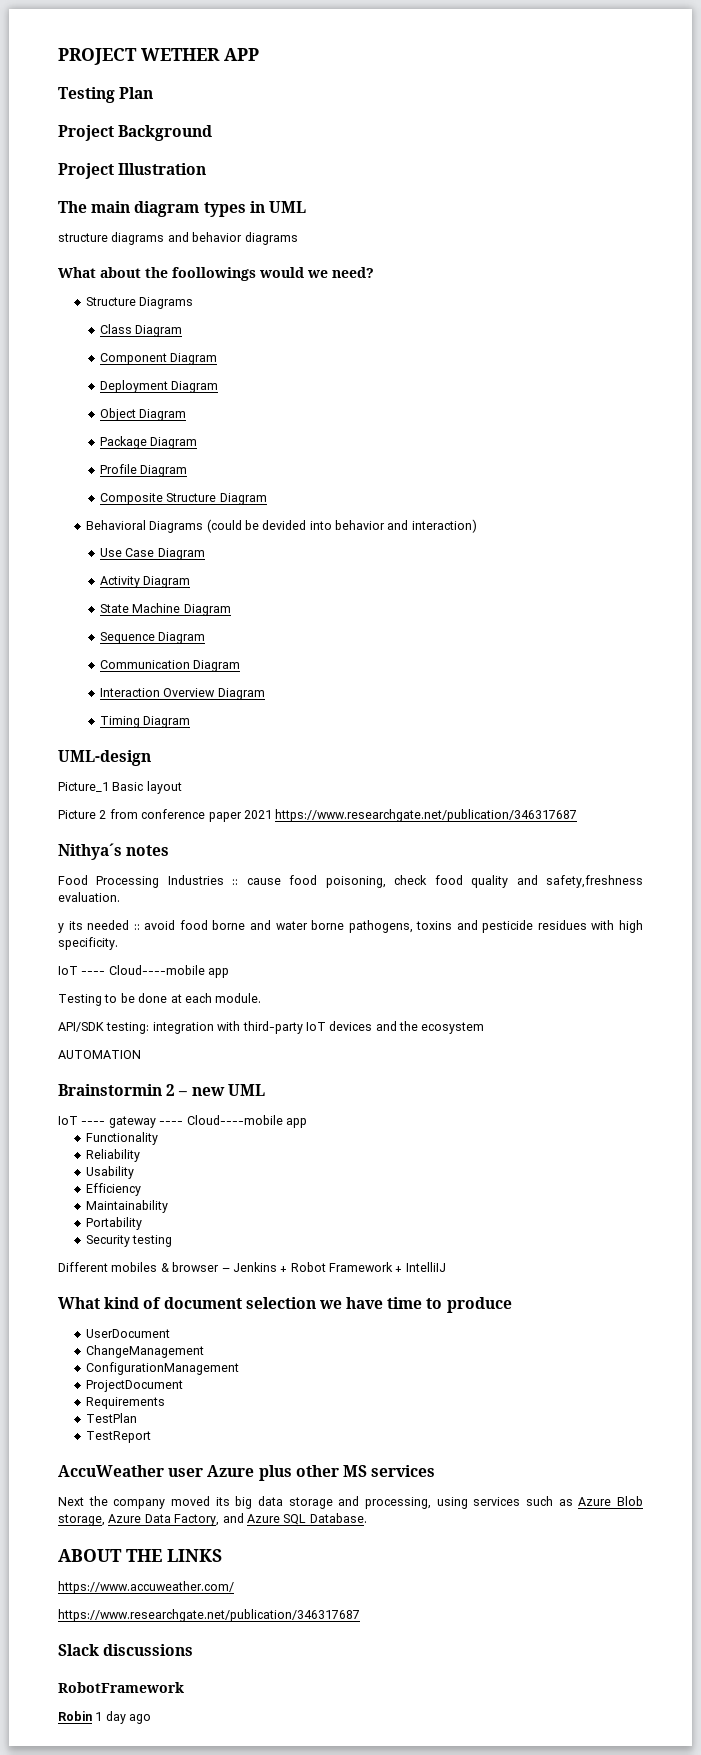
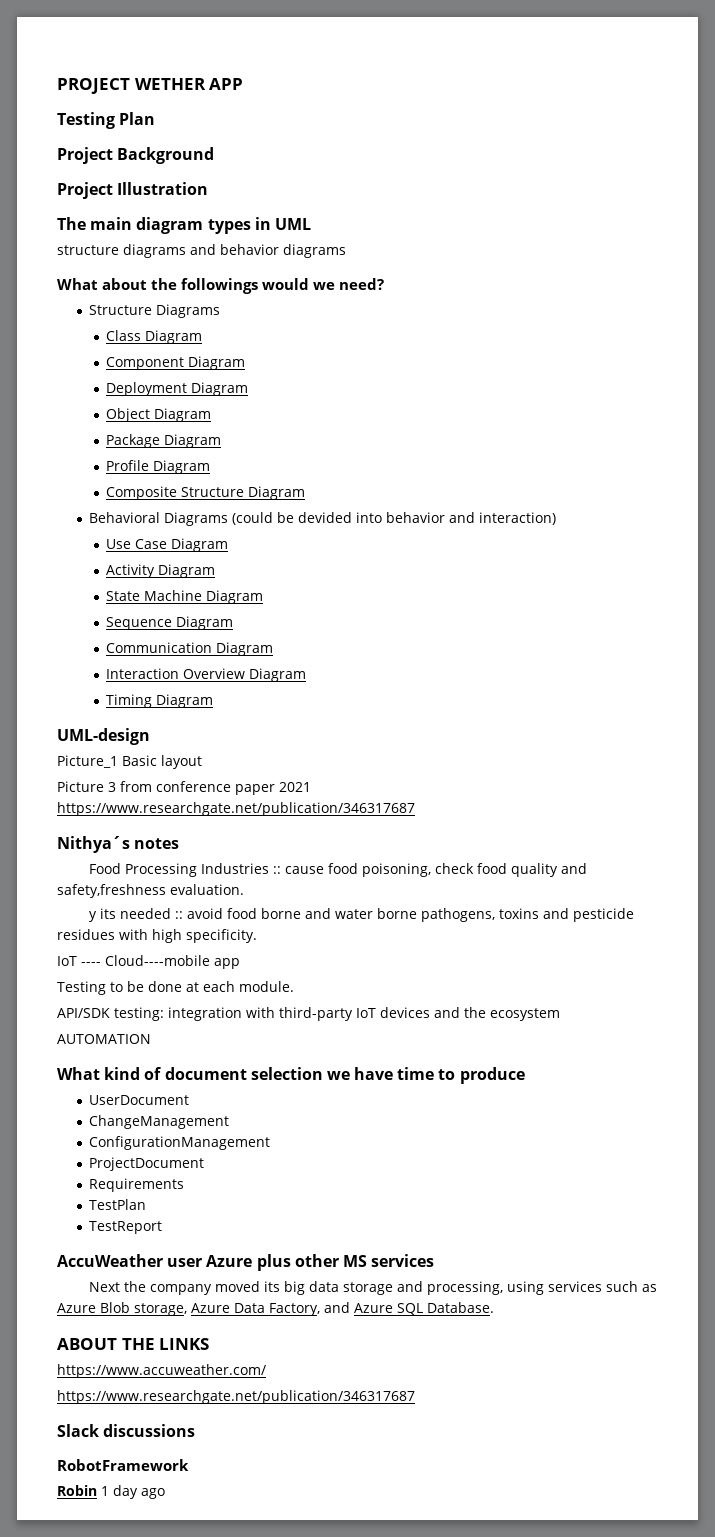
- What about the foollowings would we need?
+ What about the followings would we need?
- Picture 2 from conference paper 2021 https://www.researchgate.net/publication/346317687
+ Picture 3 from conference paper 2021 https://www.researchgate.net/publication/346317687
- Brainstormin 2 – new UML
- IoT ---- gateway ---- Cloud----mobile app
- Functionality
- Reliability
- Usability
- Efficiency
- Maintainability
- Portability
- Security testing
- Different mobiles & browser – Jenkins + Robot Framework + IntelliIJ

